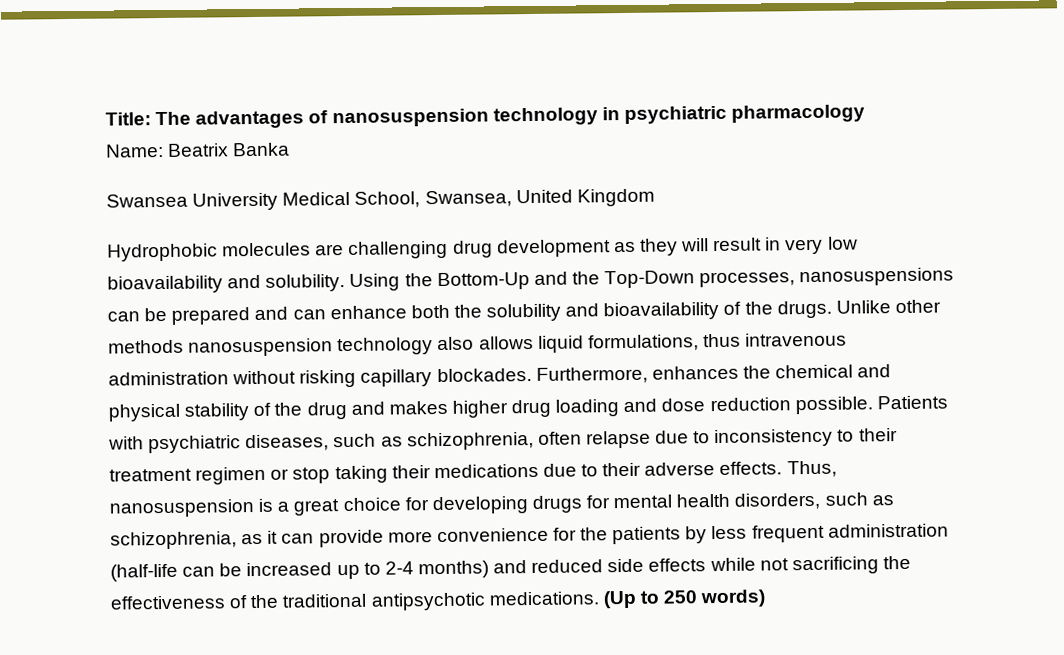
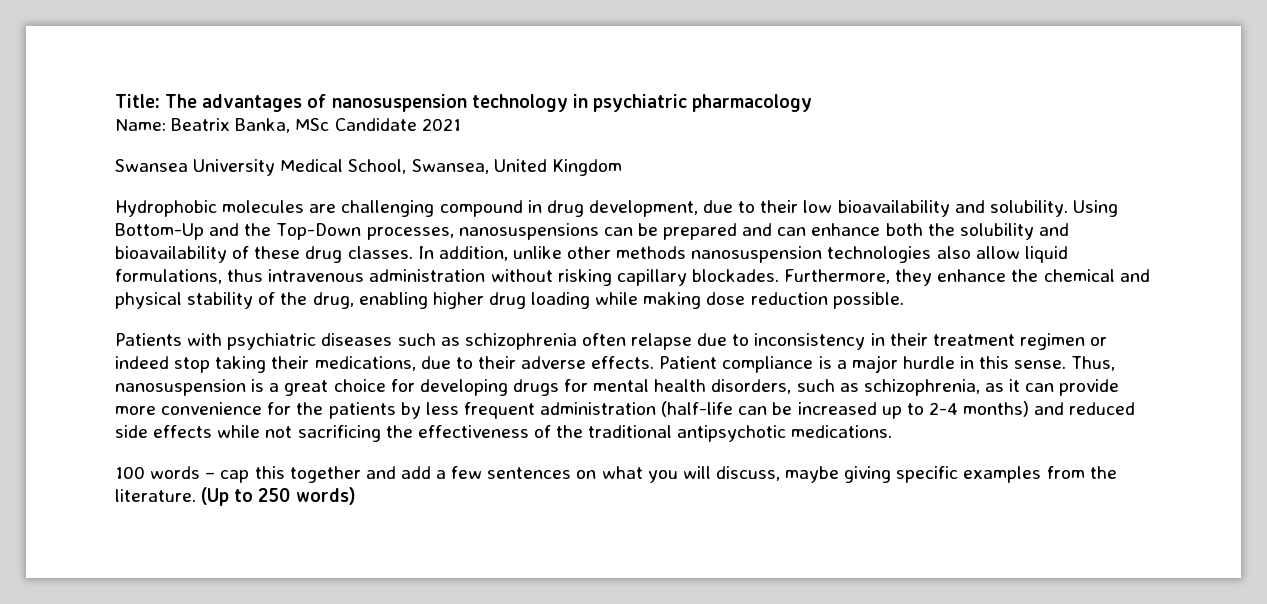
- Name: Beatrix Banka
+ Name: Beatrix Banka, MSc Candidate 2021
- Hydrophobic molecules are challenging drug development as they will result in very low bioavailability and solubility.
+ Hydrophobic molecules are challenging compound in drug development, due to their low bioavailability and solubility.
- Using the Bottom-Up and the Top-Down processes, nanosuspensions can be prepared and can enhance both the solubility and bioavailability of the drugs. Unlike other methods nanosuspension technology also allows liquid formulations, thus intravenous administration without risking capillary blockades.
+ Using Bottom-Up and the Top-Down processes, nanosuspensions can be prepared and can enhance both the solubility and bioavailability of these drug classes. In addition, unlike other methods nanosuspension technologies also allow liquid formulations, thus intravenous administration without risking capillary blockades.
- Furthermore, enhances the chemical and physical stability of the drug and makes higher drug loading and dose reduction possible. Patients with psychiatric diseases, such as schizophrenia, often relapse due to inconsistency to their treatment regimen or stop taking their medications due to their adverse effects.
+ Furthermore, they enhance the chemical and physical stability of the drug, enabling higher drug loading while making dose reduction possible.
+ Patients with psychiatric diseases such as schizophrenia often relapse due to inconsistency in their treatment regimen or indeed stop taking their medications, due to their adverse effects.
+ Patient compliance is a major hurdle in this sense.
- Thus, nanosuspension is a great choice for developing drugs for mental health disorders, such as schizophrenia, as it can provide more convenience for the patients by less frequent administration (half-life can be increased up to 2-4 months) and reduced side effects while not sacrificing the effectiveness of the traditional antipsychotic medications. (Up to 250 words)
+ Thus, nanosuspension is a great choice for developing drugs for mental health disorders, such as schizophrenia, as it can provide more convenience for the patients by less frequent administration (half-life can be increased up to 2-4 months) and reduced side effects while not sacrificing the effectiveness of the traditional antipsychotic medications.
+ 100 words – cap this together and add a few sentences on what you will discuss, maybe giving specific examples from the literature. (Up to 250 words)

